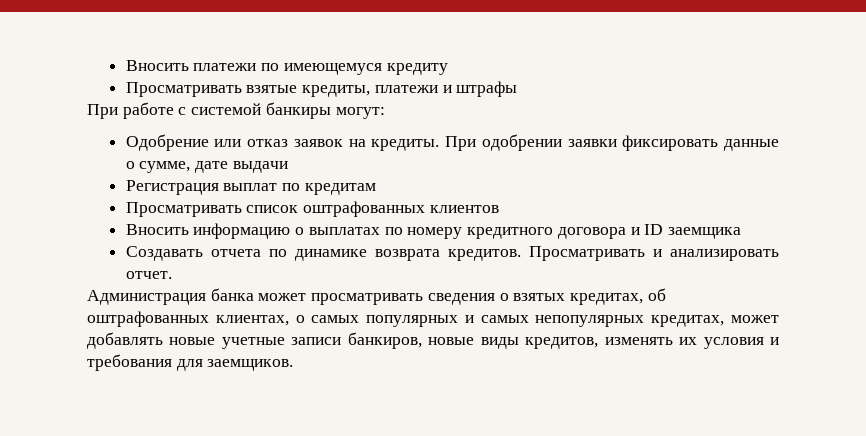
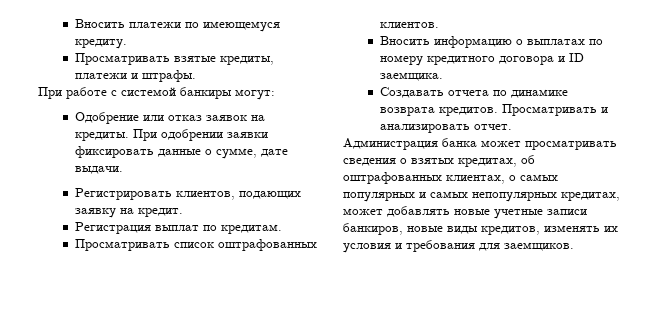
- Вносить платежи по имеющемуся кредиту
+ Вносить платежи по имеющемуся кредиту.
- Просматривать взятые кредиты, платежи и штрафы
+ Просматривать взятые кредиты, платежи и штрафы.
- При одобрении заявки фиксировать данные о сумме, дате выдачи
+ При одобрении заявки фиксировать данные о сумме, дате выдачи.
+ Регистрировать клиентов, подающих заявку на кредит.
- Регистрация выплат по кредитам
+ Регистрация выплат по кредитам.
- Просматривать список оштрафованных клиентов
+ Просматривать список оштрафованных клиентов.
- Вносить информацию о выплатах по номеру кредитного договора и ID заемщика
+ Вносить информацию о выплатах по номеру кредитного договора и ID заемщика.

